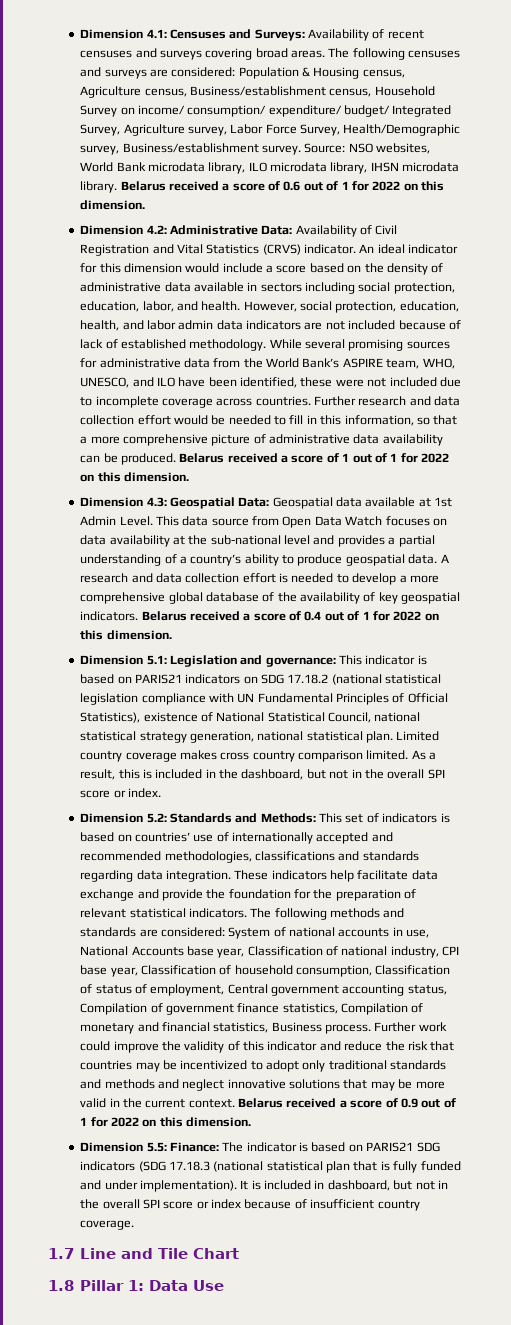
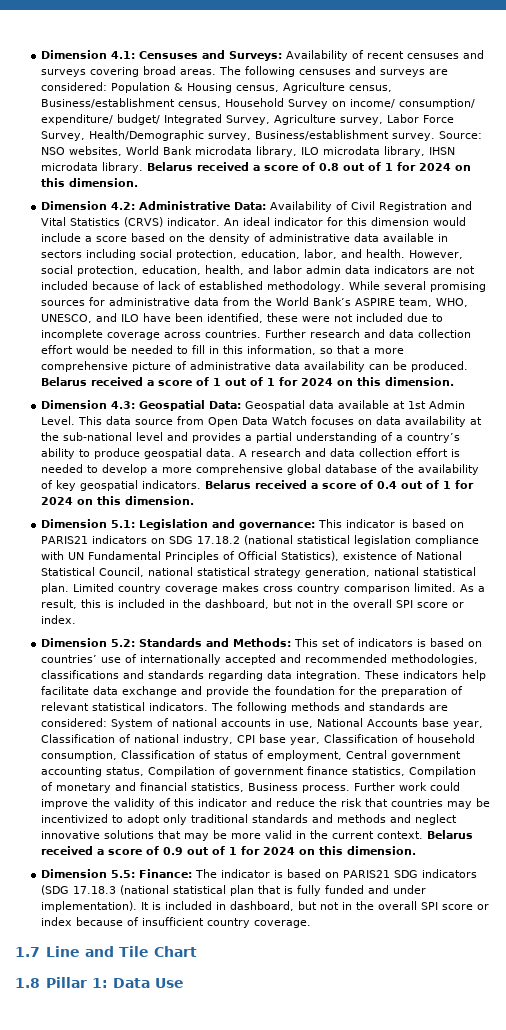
- Belarus received a score of 0.6 out of 1 for 2022 on this dimension.
+ Belarus received a score of 0.8 out of 1 for 2024 on this dimension.
- Belarus received a score of 1 out of 1 for 2022 on this dimension.
+ Belarus received a score of 1 out of 1 for 2024 on this dimension.
- Belarus received a score of 0.4 out of 1 for 2022 on this dimension.
+ Belarus received a score of 0.4 out of 1 for 2024 on this dimension.
- Belarus received a score of 0.9 out of 1 for 2022 on this dimension.
+ Belarus received a score of 0.9 out of 1 for 2024 on this dimension.

